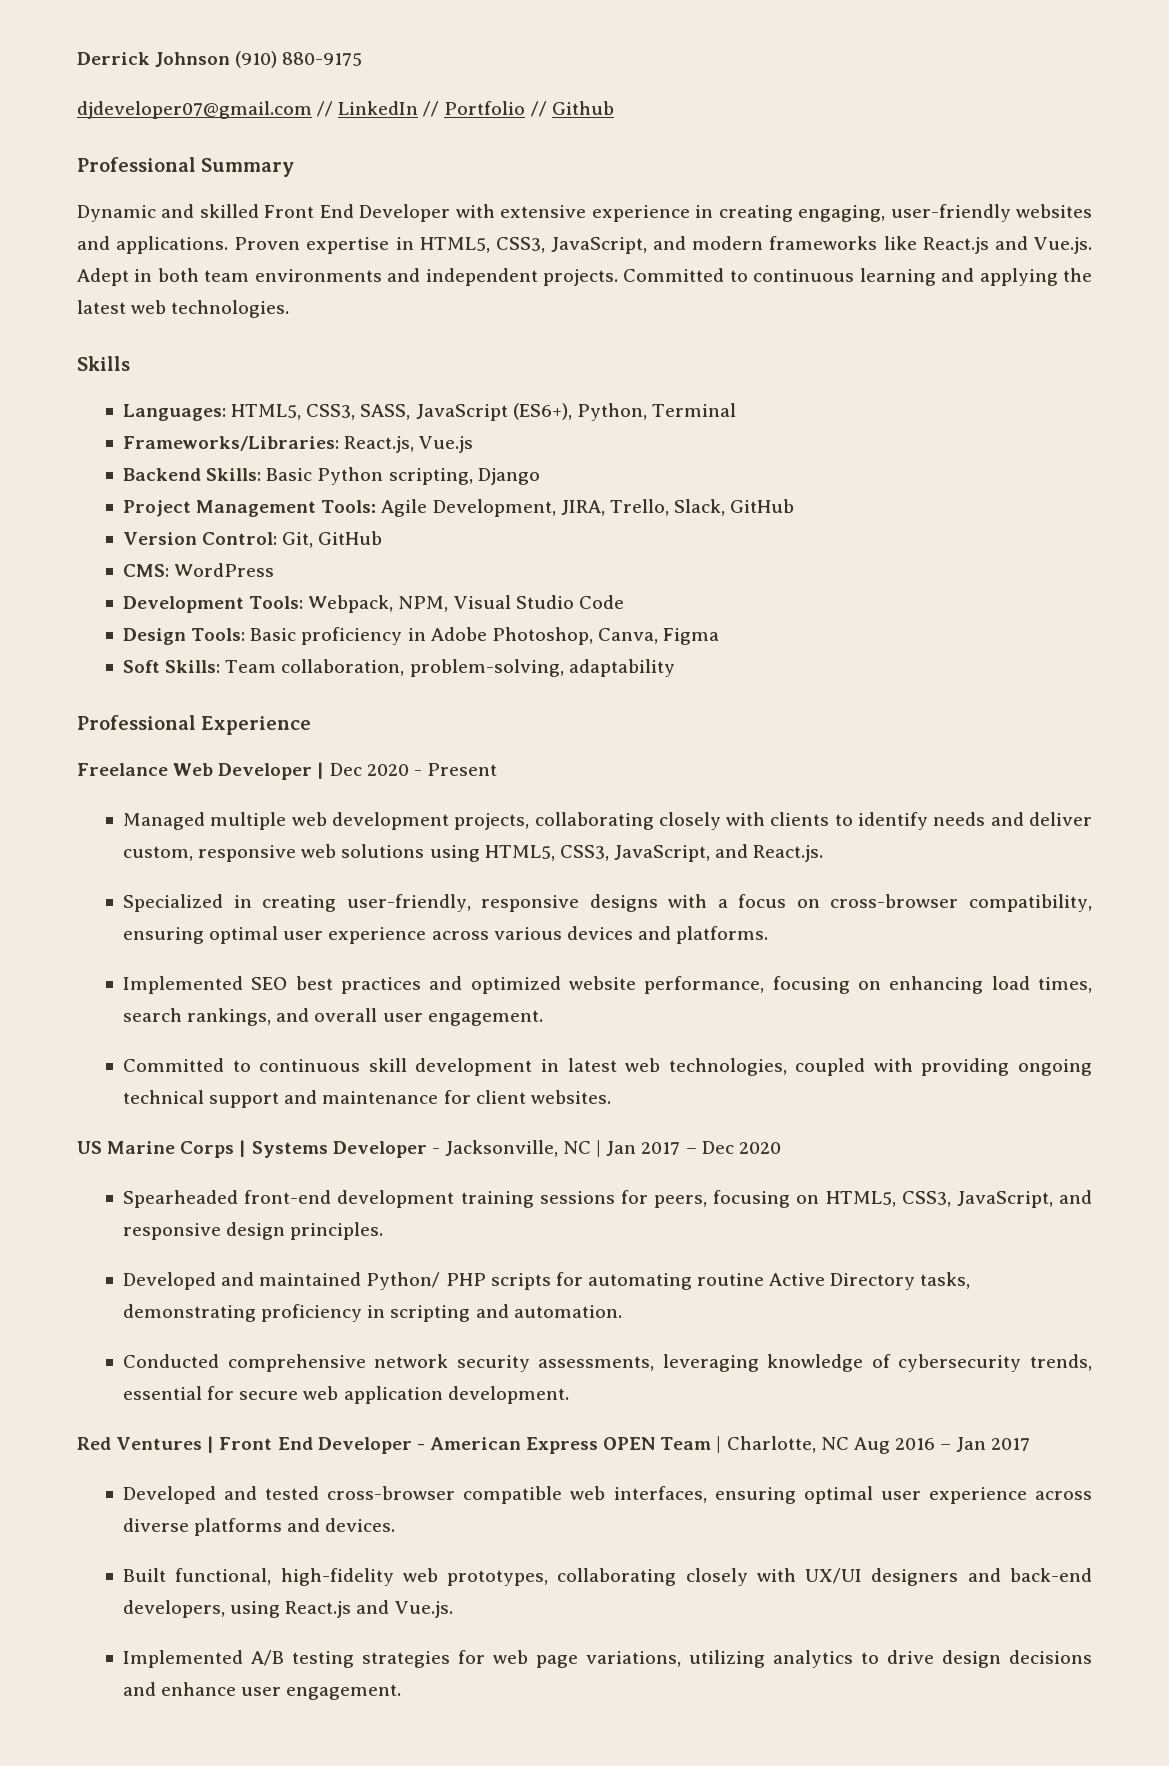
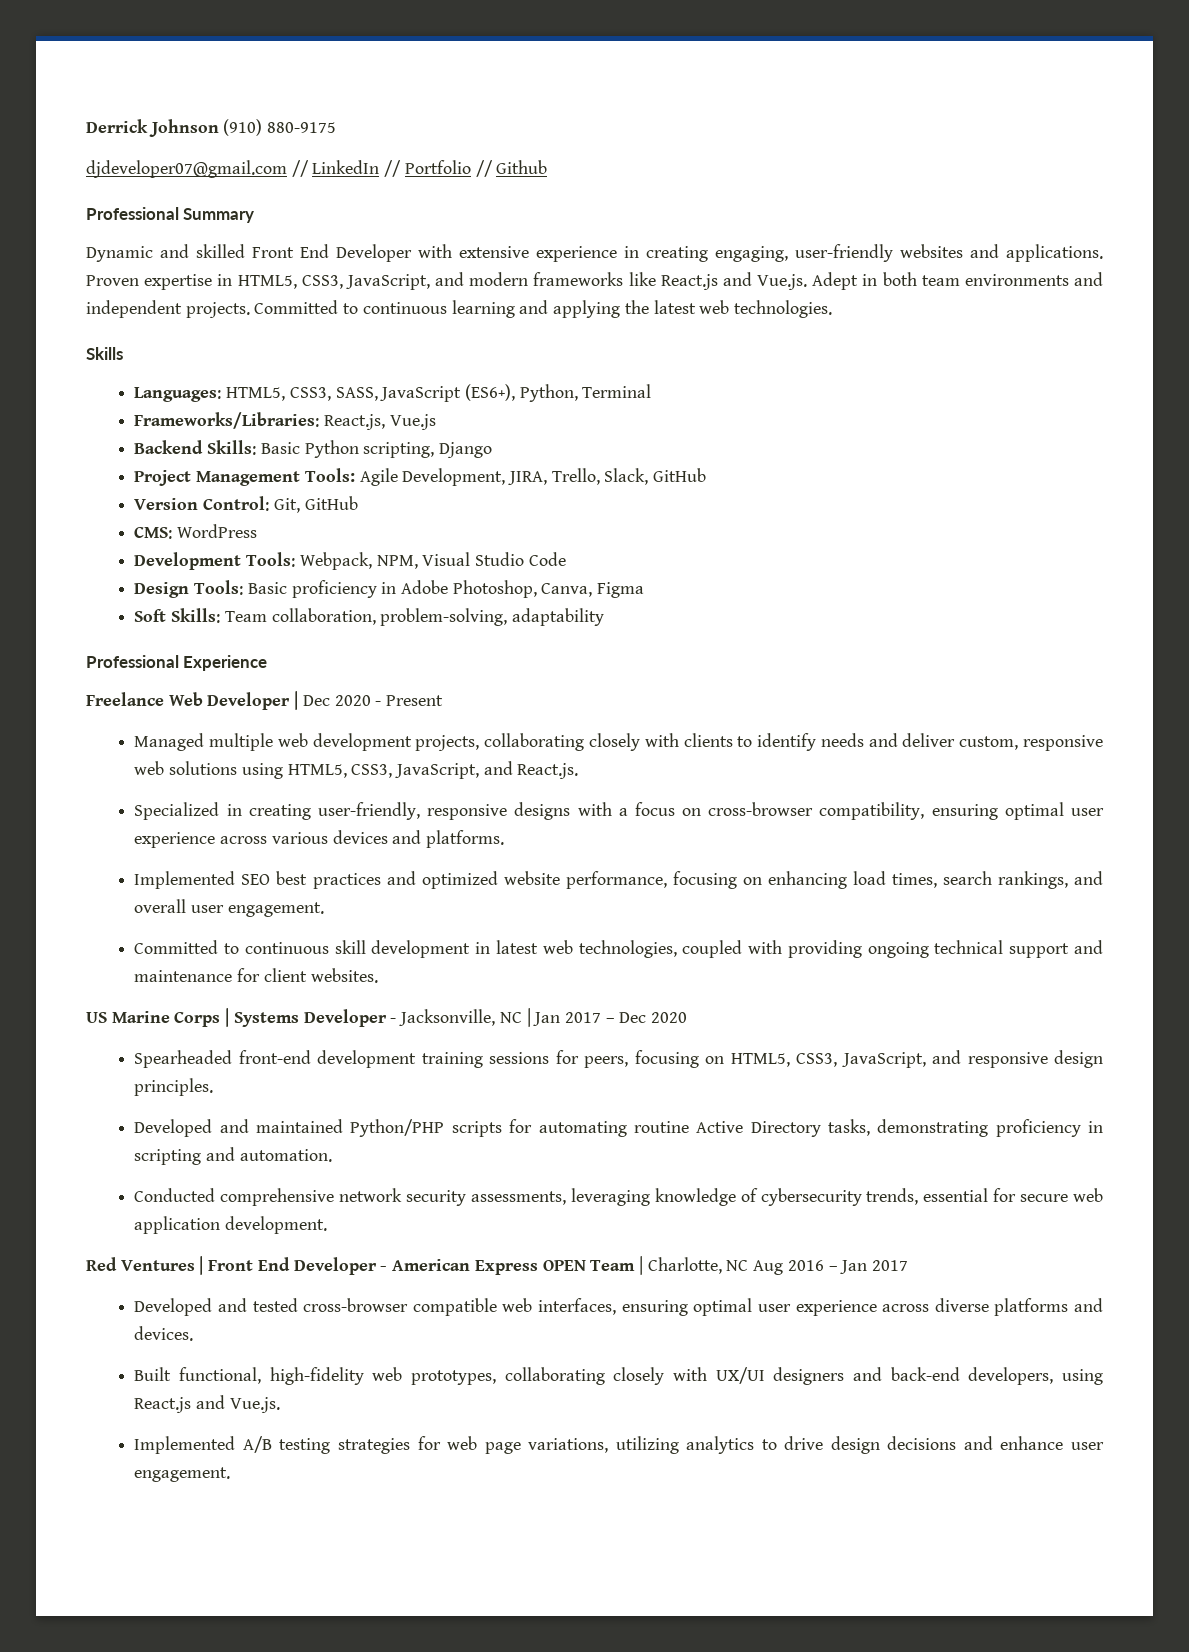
- Developed and maintained Python/ PHP scripts for automating routine Active Directory tasks, demonstrating proficiency in scripting and automation.
+ Developed and maintained Python/PHP scripts for automating routine Active Directory tasks, demonstrating proficiency in scripting and automation.

